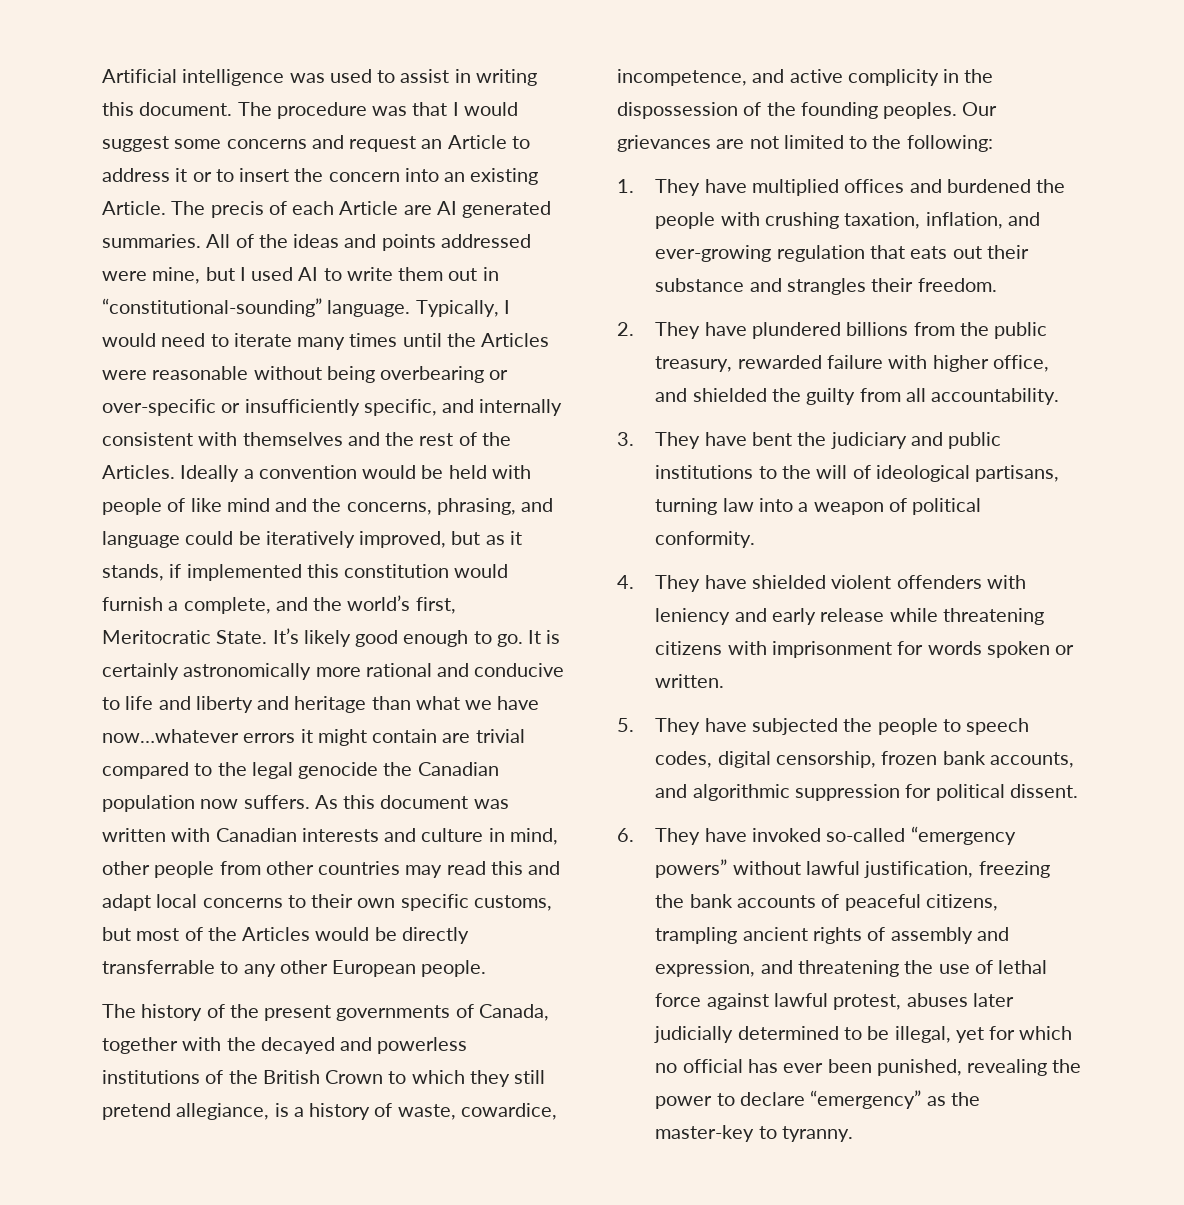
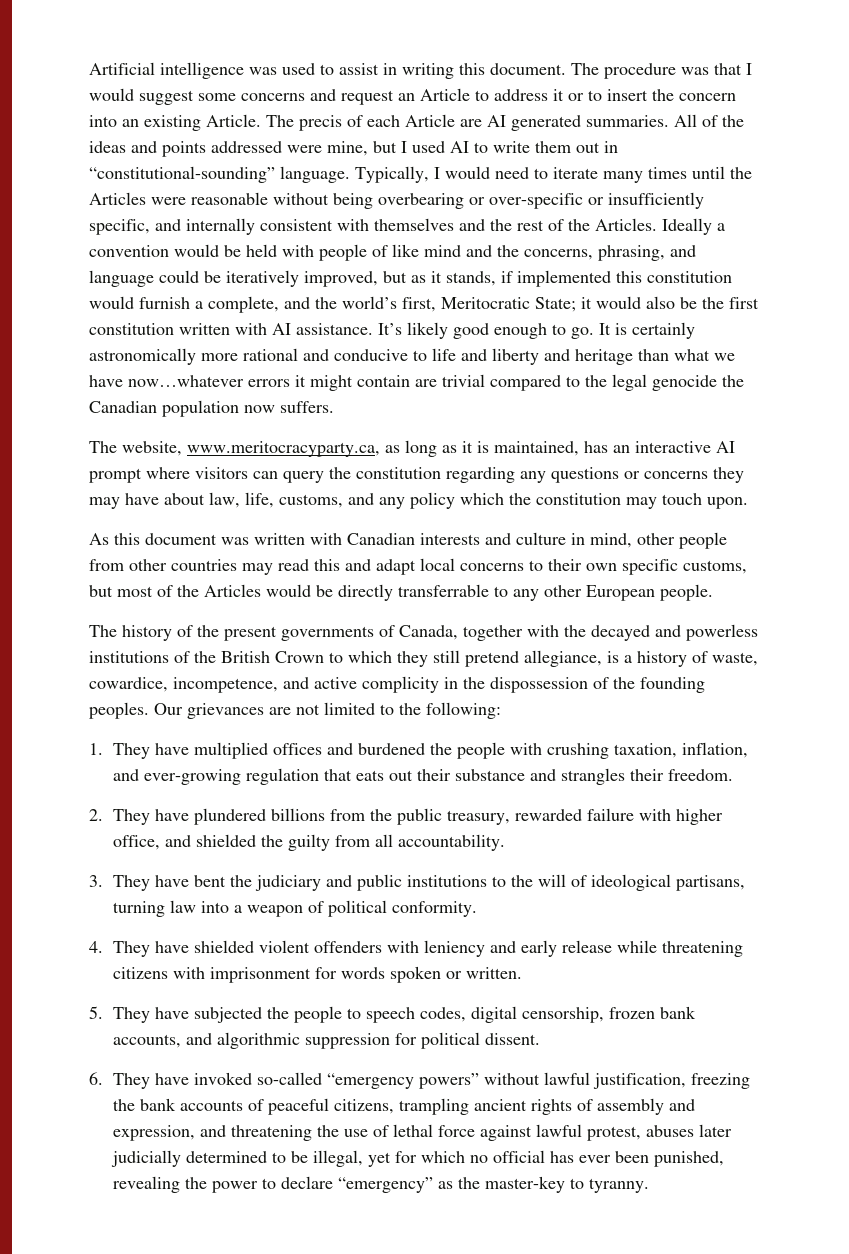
- Ideally a convention would be held with people of like mind and the concerns, phrasing, and language could be iteratively improved, but as it stands, if implemented this constitution would furnish a complete, and the world’s first, Meritocratic State.
+ Ideally a convention would be held with people of like mind and the concerns, phrasing, and language could be iteratively improved, but as it stands, if implemented this constitution would furnish a complete, and the world’s first, Meritocratic State; it would also be the first constitution written with AI assistance.
- It is certainly astronomically more rational and conducive to life and liberty and heritage than what we have now…whatever errors it might contain are trivial compared to the legal genocide the Canadian population now suffers. As this document was written with Canadian interests and culture in mind, other people from other countries may read this and adapt local concerns to their own specific customs, but most of the Articles would be directly transferrable to any other European people.
+ It is certainly astronomically more rational and conducive to life and liberty and heritage than what we have now…whatever errors it might contain are trivial compared to the legal genocide the Canadian population now suffers.
+ The website, www.meritocracyparty.ca, as long as it is maintained, has an interactive AI prompt where visitors can query the constitution regarding any questions or concerns they may have about law, life, customs, and any policy which the constitution may touch upon.
+ As this document was written with Canadian interests and culture in mind, other people from other countries may read this and adapt local concerns to their own specific customs, but most of the Articles would be directly transferrable to any other European people.

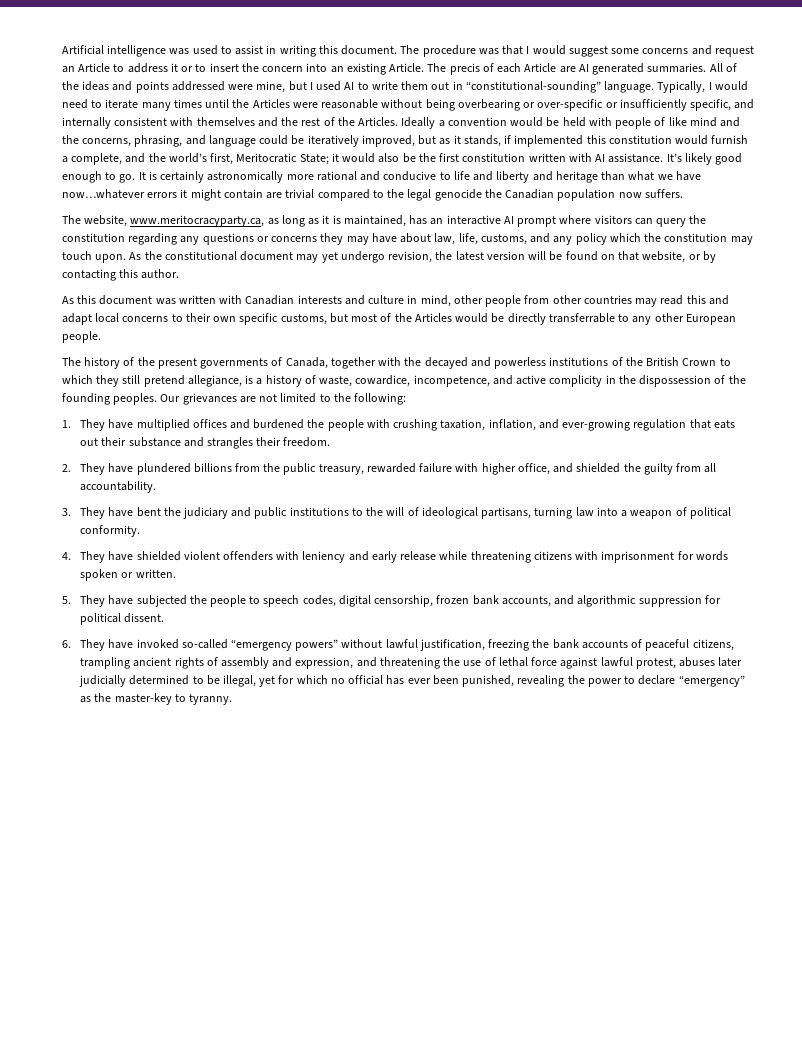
+ As the constitutional document may yet undergo revision, the latest version will be found on that website, or by contacting this author.

